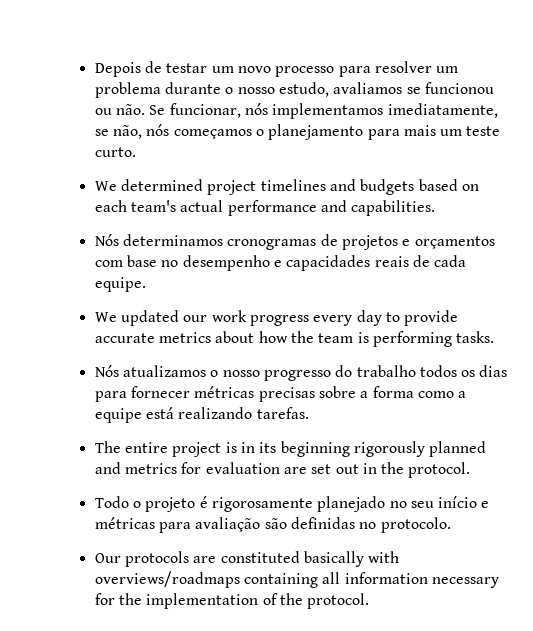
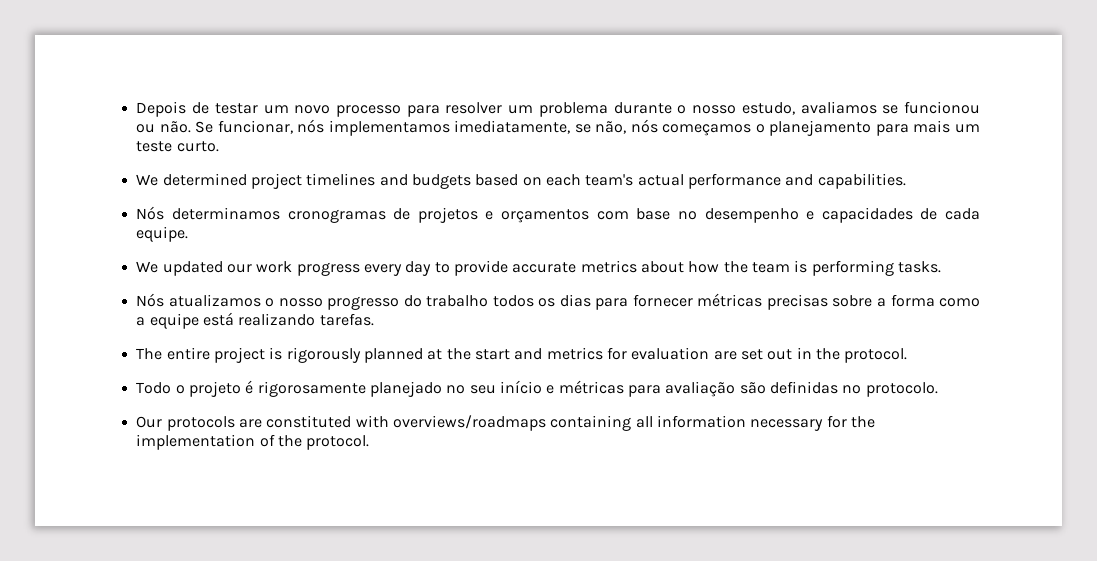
- Nós determinamos cronogramas de projetos e orçamentos com base no desempenho e capacidades reais de cada equipe.
+ Nós determinamos cronogramas de projetos e orçamentos com base no desempenho e capacidades de cada equipe.
- The entire project is in its beginning rigorously planned and metrics for evaluation are set out in the protocol.
+ The entire project is rigorously planned at the start and metrics for evaluation are set out in the protocol.
- Our protocols are constituted basically with overviews/roadmaps containing all information necessary for the implementation of the protocol.
+ Our protocols are constituted with overviews/roadmaps containing all information necessary for the implementation of the protocol.

